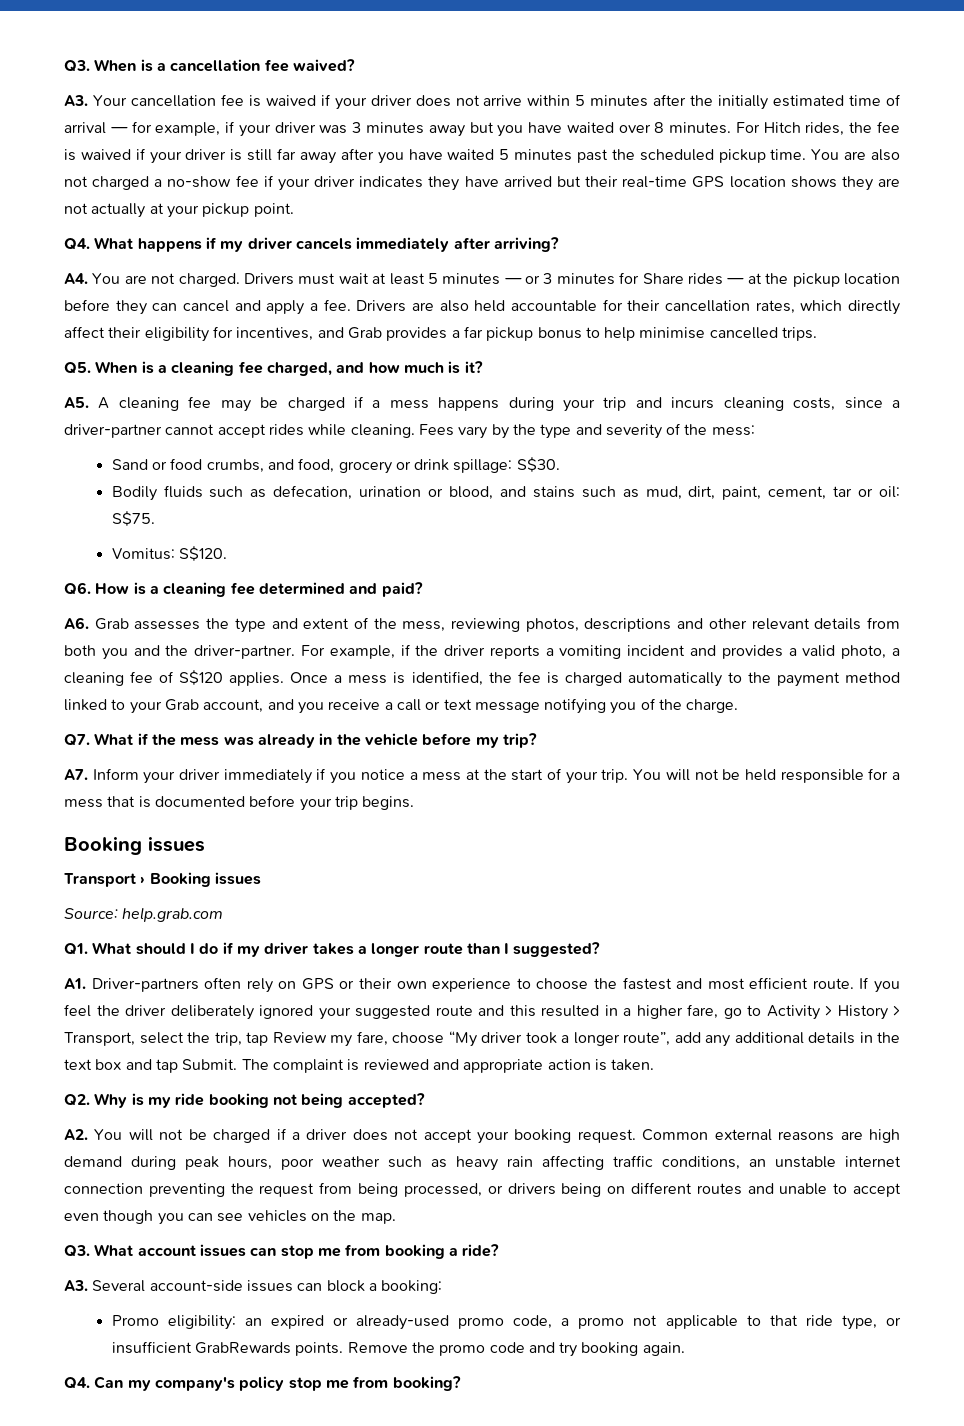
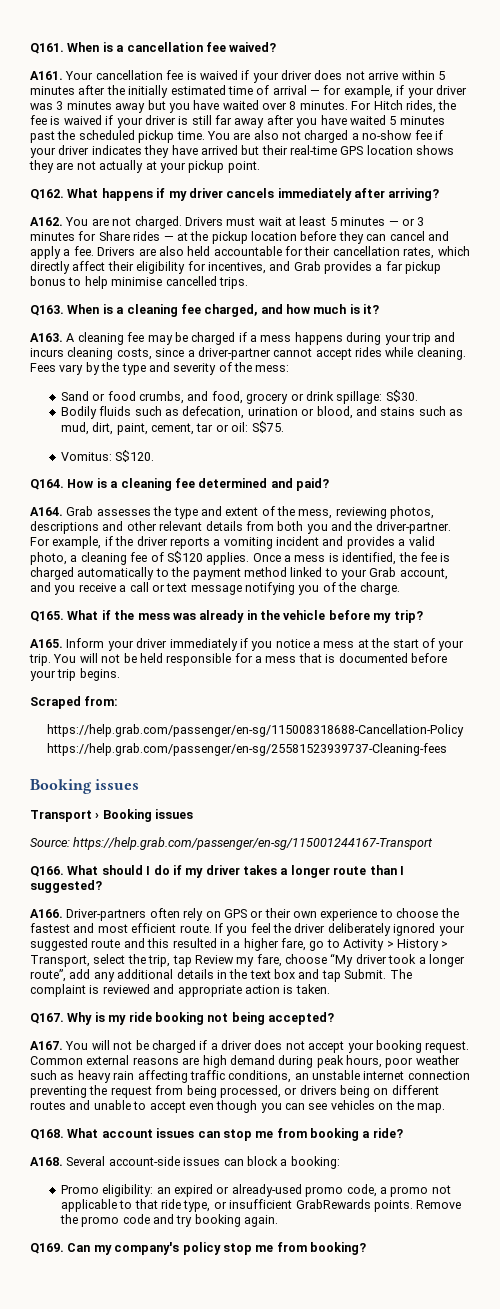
- Q3. When is a cancellation fee waived?
+ Q161. When is a cancellation fee waived?
- A3. Your cancellation fee is waived if your driver does not arrive within 5 minutes after the initially estimated time of arrival — for example, if your driver was 3 minutes away but you have waited over 8 minutes.
+ A161. Your cancellation fee is waived if your driver does not arrive within 5 minutes after the initially estimated time of arrival — for example, if your driver was 3 minutes away but you have waited over 8 minutes.
- Q4. What happens if my driver cancels immediately after arriving?
+ Q162. What happens if my driver cancels immediately after arriving?
- A4. You are not charged.
+ A162. You are not charged.
- Q5. When is a cleaning fee charged, and how much is it?
+ Q163. When is a cleaning fee charged, and how much is it?
- A5. A cleaning fee may be charged if a mess happens during your trip and incurs cleaning costs, since a driver-partner cannot accept rides while cleaning.
+ A163. A cleaning fee may be charged if a mess happens during your trip and incurs cleaning costs, since a driver-partner cannot accept rides while cleaning.
- Q6. How is a cleaning fee determined and paid?
+ Q164. How is a cleaning fee determined and paid?
- A6. Grab assesses the type and extent of the mess, reviewing photos, descriptions and other relevant details from both you and the driver-partner.
+ A164. Grab assesses the type and extent of the mess, reviewing photos, descriptions and other relevant details from both you and the driver-partner.
- Q7. What if the mess was already in the vehicle before my trip?
+ Q165. What if the mess was already in the vehicle before my trip?
- A7. Inform your driver immediately if you notice a mess at the start of your trip.
+ A165. Inform your driver immediately if you notice a mess at the start of your trip.
+ Scraped from:
+ https://help.grab.com/passenger/en-sg/115008318688-Cancellation-Policy
+ https://help.grab.com/passenger/en-sg/25581523939737-Cleaning-fees
- Source: help.grab.com
- Q1. What should I do if my driver takes a longer route than I suggested?
+ Source: https://help.grab.com/passenger/en-sg/115001244167-Transport
+ Q166. What should I do if my driver takes a longer route than I suggested?
- A1. Driver-partners often rely on GPS or their own experience to choose the fastest and most efficient route.
+ A166. Driver-partners often rely on GPS or their own experience to choose the fastest and most efficient route.
- Q2. Why is my ride booking not being accepted?
+ Q167. Why is my ride booking not being accepted?
- A2. You will not be charged if a driver does not accept your booking request.
+ A167. You will not be charged if a driver does not accept your booking request.
- Q3. What account issues can stop me from booking a ride?
+ Q168. What account issues can stop me from booking a ride?
- A3. Several account-side issues can block a booking:
+ A168. Several account-side issues can block a booking:
- Q4. Can my company's policy stop me from booking?
+ Q169. Can my company's policy stop me from booking?

